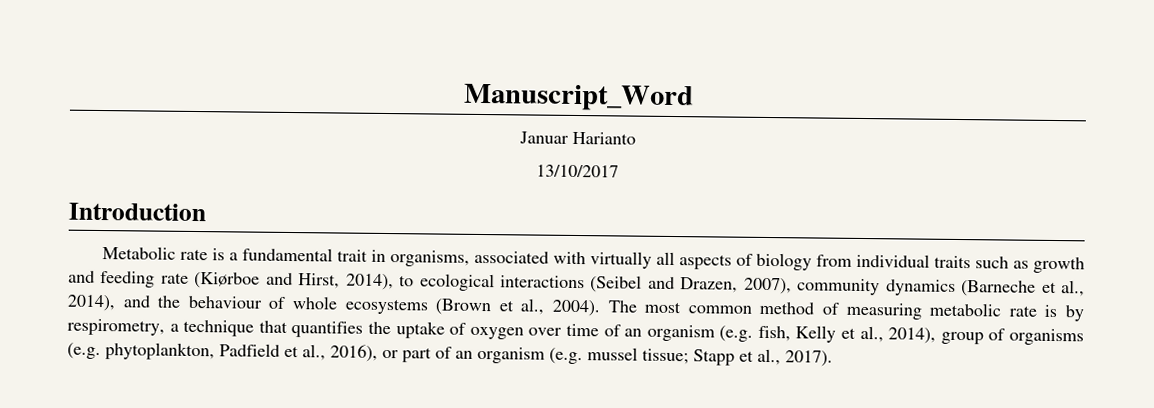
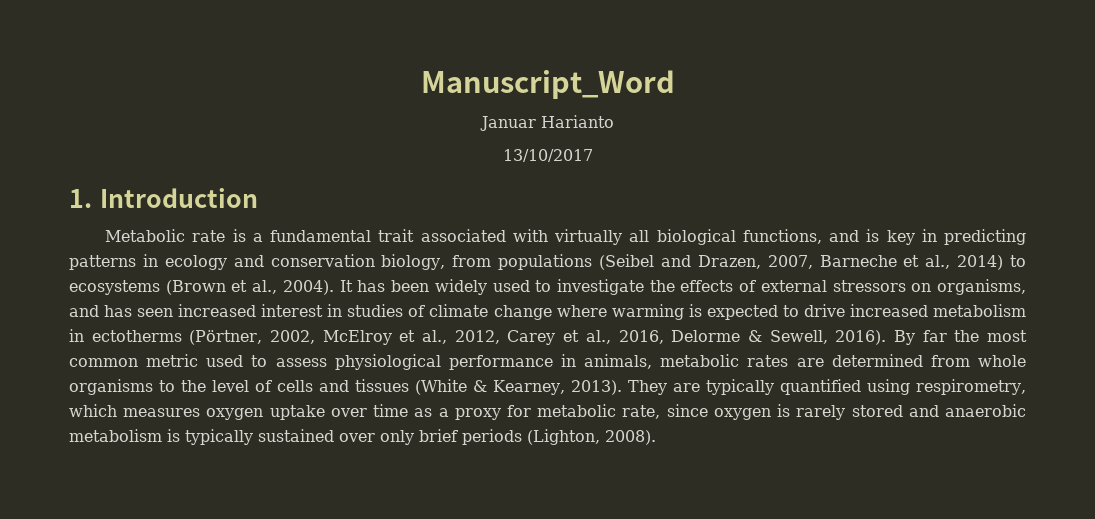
- Introduction
+ 1. Introduction
- Metabolic rate is a fundamental trait in organisms, associated with virtually all aspects of biology from individual traits such as growth and feeding rate (Kiørboe and Hirst, 2014), to ecological interactions (Seibel and Drazen, 2007), community dynamics (Barneche et al., 2014), and the behaviour of whole ecosystems (Brown et al., 2004).
+ Metabolic rate is a fundamental trait associated with virtually all biological functions, and is key in predicting patterns in ecology and conservation biology, from populations (Seibel and Drazen, 2007, Barneche et al., 2014) to ecosystems (Brown et al., 2004).
- The most common method of measuring metabolic rate is by respirometry, a technique that quantifies the uptake of oxygen over time of an organism (e.g. fish, Kelly et al., 2014), group of organisms (e.g. phytoplankton, Padfield et al., 2016), or part of an organism (e.g. mussel tissue; Stapp et al., 2017).
+ It has been widely used to investigate the effects of external stressors on organisms, and has seen increased interest in studies of climate change where warming is expected to drive increased metabolism in ectotherms (Pörtner, 2002, McElroy et al., 2012, Carey et al., 2016, Delorme & Sewell, 2016). By far the most common metric used to assess physiological performance in animals, metabolic rates are determined from whole organisms to the level of cells and tissues (White & Kearney, 2013). They are typically quantified using respirometry, which measures oxygen uptake over time as a proxy for metabolic rate, since oxygen is rarely stored and anaerobic metabolism is typically sustained over only brief periods (Lighton, 2008).

